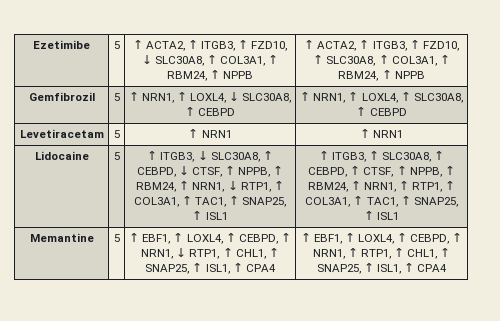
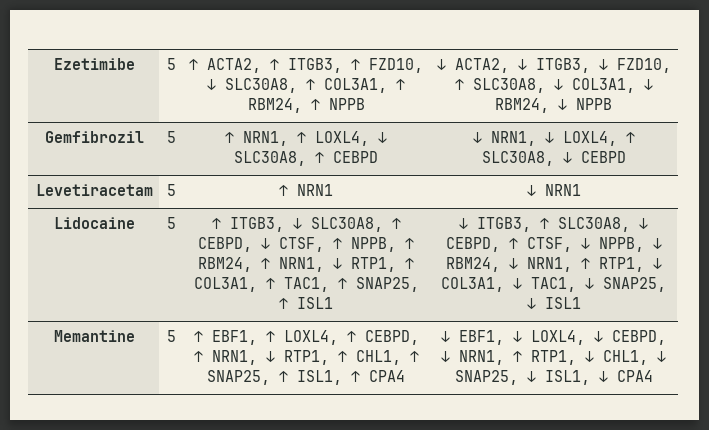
- Ezetimibe | 5 | ↑ ACTA2, ↑ ITGB3, ↑ FZD10, ↓ SLC30A8, ↑ COL3A1, ↑ RBM24, ↑ NPPB | ↑ ACTA2, ↑ ITGB3, ↑ FZD10, ↑ SLC30A8, ↑ COL3A1, ↑ RBM24, ↑ NPPB
+ Ezetimibe | 5 | ↑ ACTA2, ↑ ITGB3, ↑ FZD10, ↓ SLC30A8, ↑ COL3A1, ↑ RBM24, ↑ NPPB | ↓ ACTA2, ↓ ITGB3, ↓ FZD10, ↑ SLC30A8, ↓ COL3A1, ↓ RBM24, ↓ NPPB
- Gemfibrozil | 5 | ↑ NRN1, ↑ LOXL4, ↓ SLC30A8, ↑ CEBPD | ↑ NRN1, ↑ LOXL4, ↑ SLC30A8, ↑ CEBPD
+ Gemfibrozil | 5 | ↑ NRN1, ↑ LOXL4, ↓ SLC30A8, ↑ CEBPD | ↓ NRN1, ↓ LOXL4, ↑ SLC30A8, ↓ CEBPD
- Levetiracetam | 5 | ↑ NRN1 | ↑ NRN1
+ Levetiracetam | 5 | ↑ NRN1 | ↓ NRN1
- ↑ ITGB3, ↑ SLC30A8, ↑ CEBPD, ↑ CTSF, ↑ NPPB, ↑ RBM24, ↑ NRN1, ↑ RTP1, ↑ COL3A1, ↑ TAC1, ↑ SNAP25, ↑ ISL1
+ ↓ ITGB3, ↑ SLC30A8, ↓ CEBPD, ↑ CTSF, ↓ NPPB, ↓ RBM24, ↓ NRN1, ↑ RTP1, ↓ COL3A1, ↓ TAC1, ↓ SNAP25, ↓ ISL1
- Memantine | 5 | ↑ EBF1, ↑ LOXL4, ↑ CEBPD, ↑ NRN1, ↓ RTP1, ↑ CHL1, ↑ SNAP25, ↑ ISL1, ↑ CPA4 | ↑ EBF1, ↑ LOXL4, ↑ CEBPD, ↑ NRN1, ↑ RTP1, ↑ CHL1, ↑ SNAP25, ↑ ISL1, ↑ CPA4
+ Memantine | 5 | ↑ EBF1, ↑ LOXL4, ↑ CEBPD, ↑ NRN1, ↓ RTP1, ↑ CHL1, ↑ SNAP25, ↑ ISL1, ↑ CPA4 | ↓ EBF1, ↓ LOXL4, ↓ CEBPD, ↓ NRN1, ↑ RTP1, ↓ CHL1, ↓ SNAP25, ↓ ISL1, ↓ CPA4

